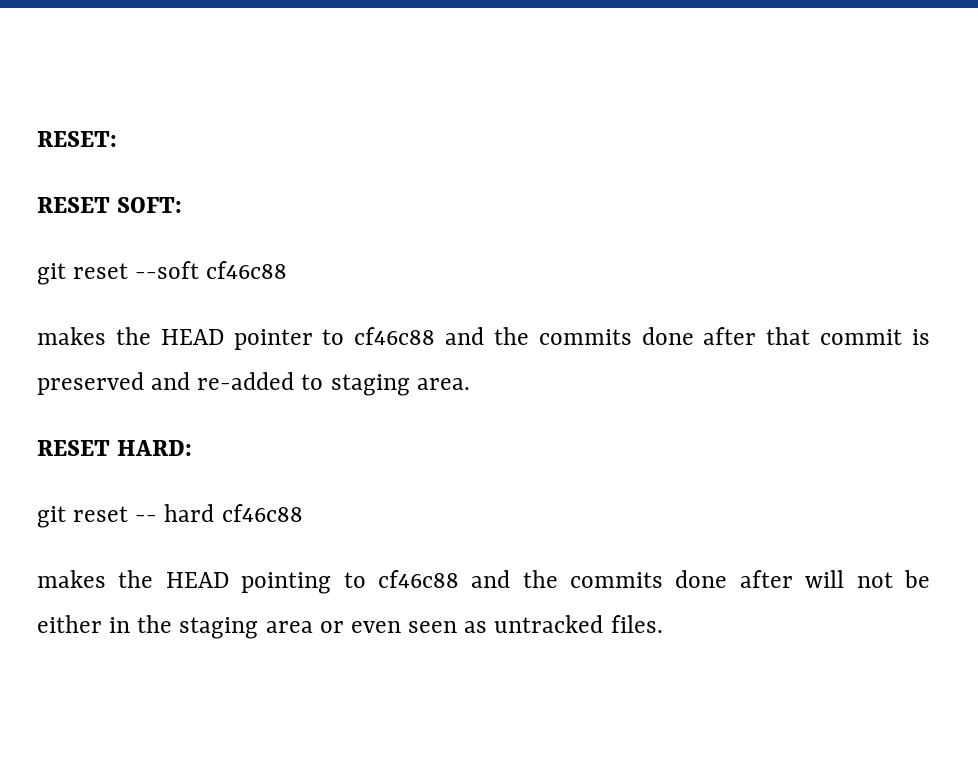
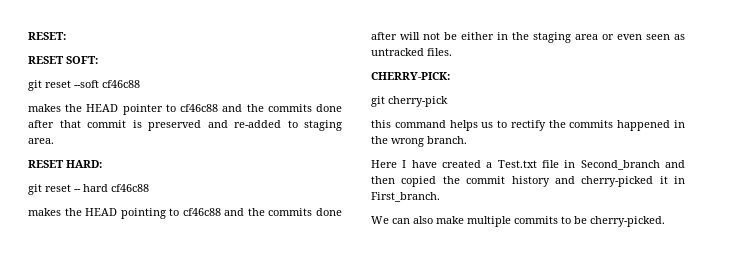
+ CHERRY-PICK:
+ git cherry-pick
+ this command helps us to rectify the commits happened in the wrong branch.
+ Here I have created a Test.txt file in Second_branch and then copied the commit history and cherry-picked it in First_branch.
+ We can also make multiple commits to be cherry-picked.

